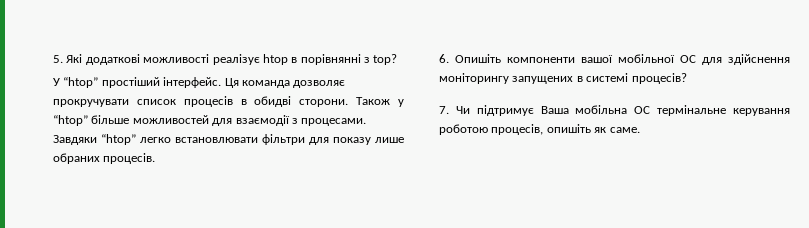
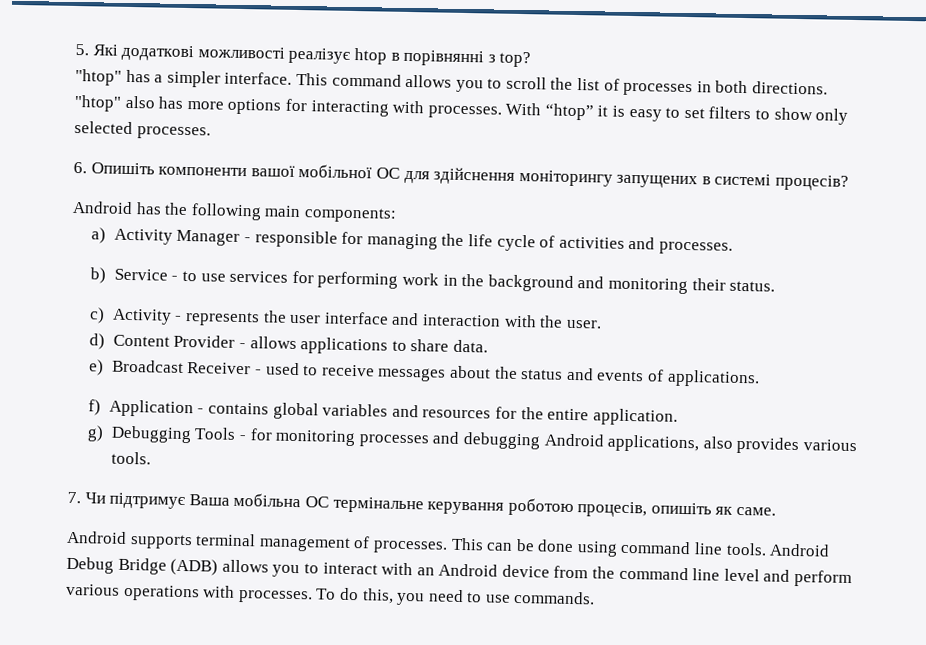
- У “htop” простіший інтерфейс. Ця команда дозволяє прокручувати список процесів в обидві сторони. Також у “htop” більше можливостей для взаємодії з процесами. Завдяки “htop” легко встановлювати фільтри для показу лише обраних процесів.
+ "htop" has a simpler interface. This command allows you to scroll the list of processes in both directions. "htop" also has more options for interacting with processes. With “htop” it is easy to set filters to show only selected processes.
+ Android has the following main components:
+ a) Activity Manager - responsible for managing the life cycle of activities and processes.
+ b) Service - to use services for performing work in the background and monitoring their status.
+ c) Activity - represents the user interface and interaction with the user.
+ d) Content Provider - allows applications to share data.
+ e) Broadcast Receiver - used to receive messages about the status and events of applications.
+ f) Application - contains global variables and resources for the entire application.
+ g) Debugging Tools - for monitoring processes and debugging Android applications, also provides various tools.
+ Android supports terminal management of processes. This can be done using command line tools. Android Debug Bridge (ADB) allows you to interact with an Android device from the command line level and perform various operations with processes. To do this, you need to use commands.

